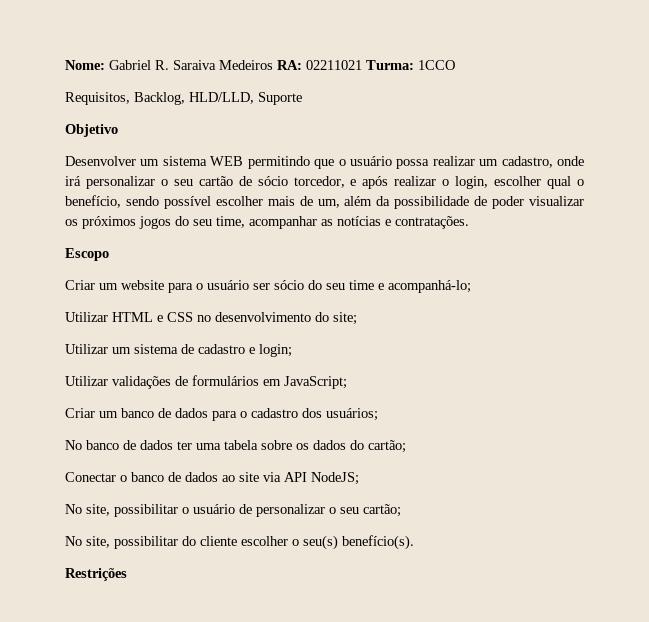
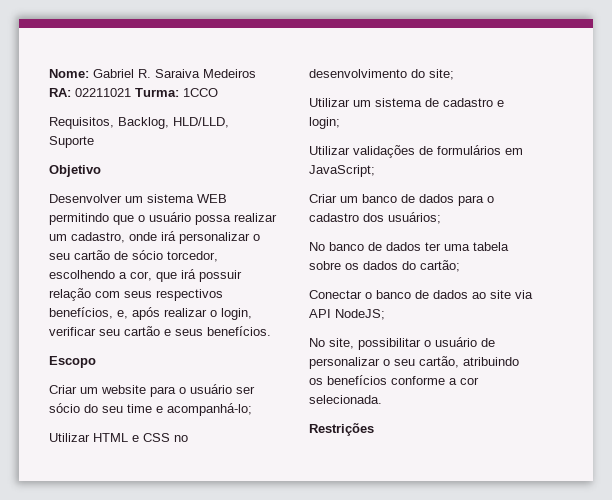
- Desenvolver um sistema WEB permitindo que o usuário possa realizar um cadastro, onde irá personalizar o seu cartão de sócio torcedor, e após realizar o login, escolher qual o benefício, sendo possível escolher mais de um, além da possibilidade de poder visualizar os próximos jogos do seu time, acompanhar as notícias e contratações.
+ Desenvolver um sistema WEB permitindo que o usuário possa realizar um cadastro, onde irá personalizar o seu cartão de sócio torcedor, escolhendo a cor, que irá possuir relação com seus respectivos benefícios, e, após realizar o login, verificar seu cartão e seus benefícios.
- No site, possibilitar o usuário de personalizar o seu cartão;
- No site, possibilitar do cliente escolher o seu(s) benefício(s).
+ No site, possibilitar o usuário de personalizar o seu cartão, atribuindo os benefícios conforme a cor selecionada.

